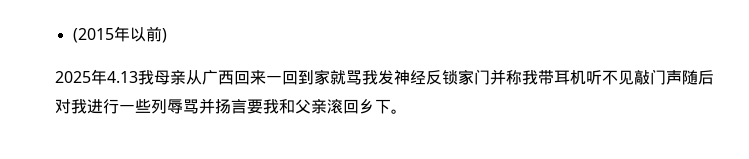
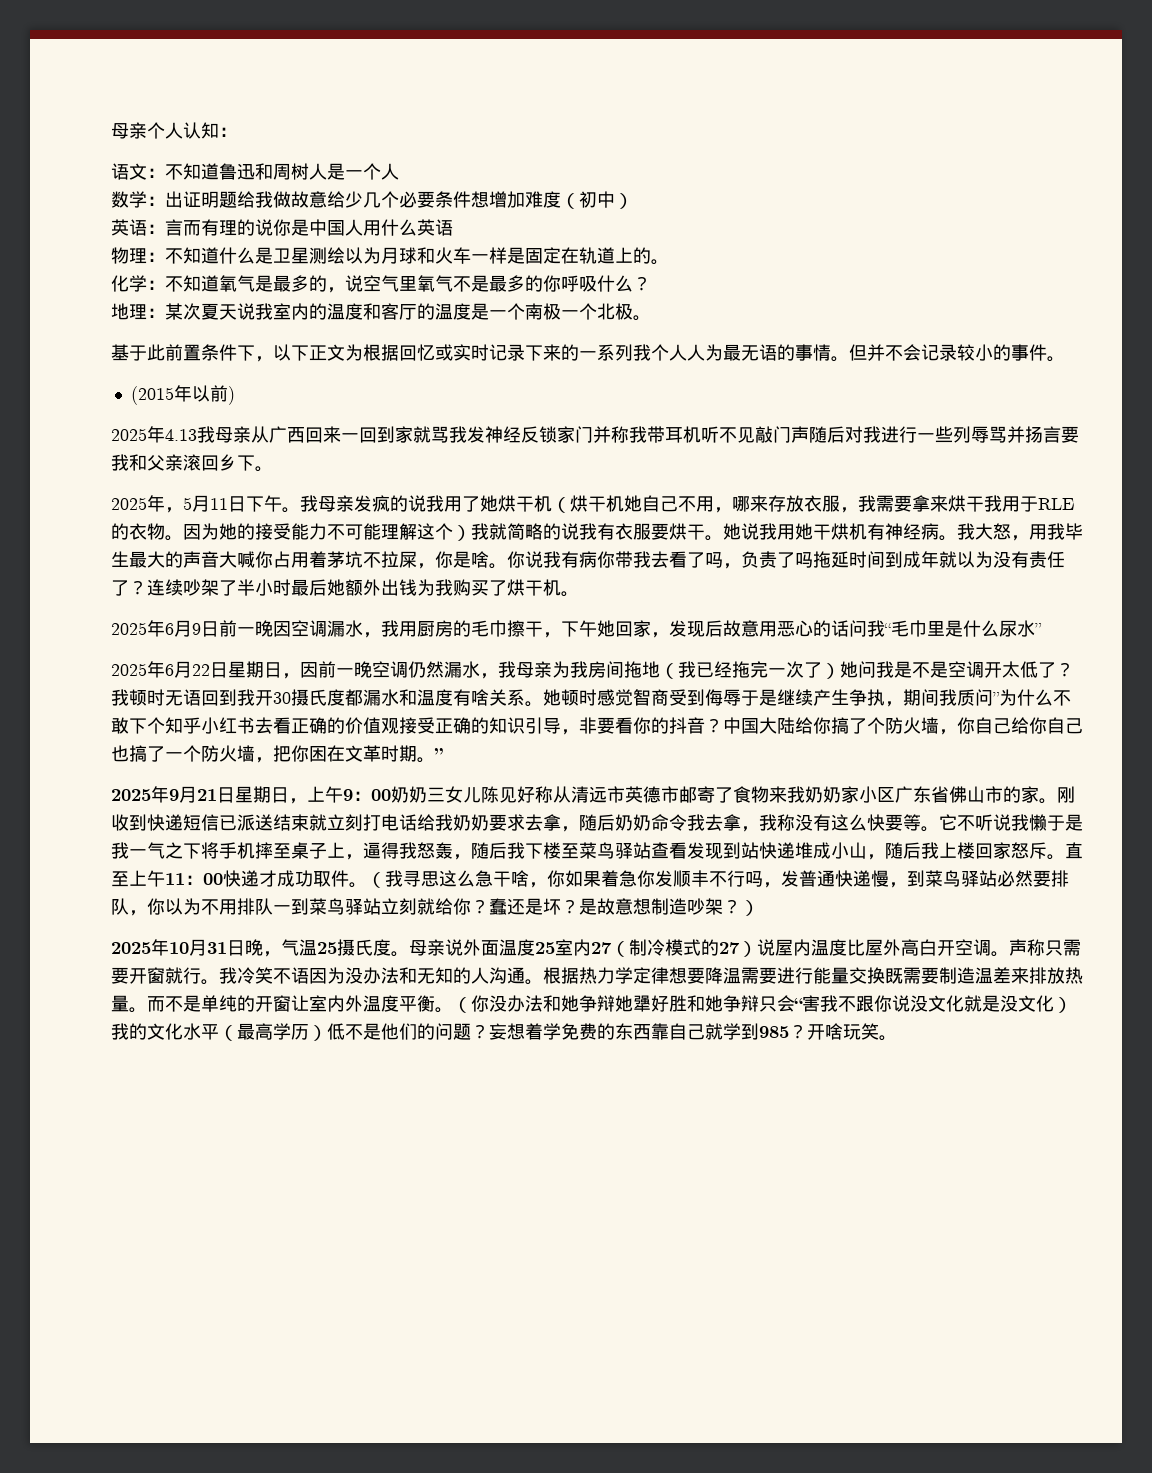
+ 母亲个人认知：
+ 语文：不知道鲁迅和周树人是一个人
+ 数学：出证明题给我做故意给少几个必要条件想增加难度（初中）
+ 英语：言而有理的说你是中国人用什么英语
+ 物理：不知道什么是卫星测绘以为月球和火车一样是固定在轨道上的。
+ 化学：不知道氧气是最多的，说空气里氧气不是最多的你呼吸什么？
+ 地理：某次夏天说我室内的温度和客厅的温度是一个南极一个北极。
+ 基于此前置条件下，以下正文为根据回忆或实时记录下来的一系列我个人人为最无语的事情。但并不会记录较小的事件。
+ 2025年，5月11日下午。我母亲发疯的说我用了她烘干机（烘干机她自己不用，哪来存放衣服，我需要拿来烘干我用于RLE的衣物。因为她的接受能力不可能理解这个）我就简略的说我有衣服要烘干。她说我用她干烘机有神经病。我大怒，用我毕生最大的声音大喊你占用着茅坑不拉屎，你是啥。你说我有病你带我去看了吗，负责了吗拖延时间到成年就以为没有责任了？连续吵架了半小时最后她额外出钱为我购买了烘干机。
+ 2025年6月9日前一晚因空调漏水，我用厨房的毛巾擦干，下午她回家，发现后故意用恶心的话问我“毛巾里是什么尿水”
+ 2025年6月22日星期日，因前一晚空调仍然漏水，我母亲为我房间拖地（我已经拖完一次了）她问我是不是空调开太低了？我顿时无语回到我开30摄氏度都漏水和温度有啥关系。她顿时感觉智商受到侮辱于是继续产生争执，期间我质问”为什么不敢下个知乎小红书去看正确的价值观接受正确的知识引导，非要看你的抖音？中国大陆给你搞了个防火墙，你自己给你自己也搞了一个防火墙，把你困在文革时期。”
+ 2025年9月21日星期日，上午9：00奶奶三女儿陈见好称从清远市英德市邮寄了食物来我奶奶家小区广东省佛山市的家。刚收到快递短信已派送结束就立刻打电话给我奶奶要求去拿，随后奶奶命令我去拿，我称没有这么快要等。它不听说我懒于是我一气之下将手机摔至桌子上，逼得我怒轰，随后我下楼至菜鸟驿站查看发现到站快递堆成小山，随后我上楼回家怒斥。直至上午11：00快递才成功取件。（我寻思这么急干啥，你如果着急你发顺丰不行吗，发普通快递慢，到菜鸟驿站必然要排队，你以为不用排队一到菜鸟驿站立刻就给你？蠢还是坏？是故意想制造吵架？）
+ 2025年10月31日晚，气温25摄氏度。母亲说外面温度25室内27（制冷模式的27）说屋内温度比屋外高白开空调。声称只需要开窗就行。我冷笑不语因为没办法和无知的人沟通。根据热力学定律想要降温需要进行能量交换既需要制造温差来排放热量。而不是单纯的开窗让室内外温度平衡。（你没办法和她争辩她犟好胜和她争辩只会“害我不跟你说没文化就是没文化）我的文化水平（最高学历）低不是他们的问题？妄想着学免费的东西靠自己就学到985？开啥玩笑。

